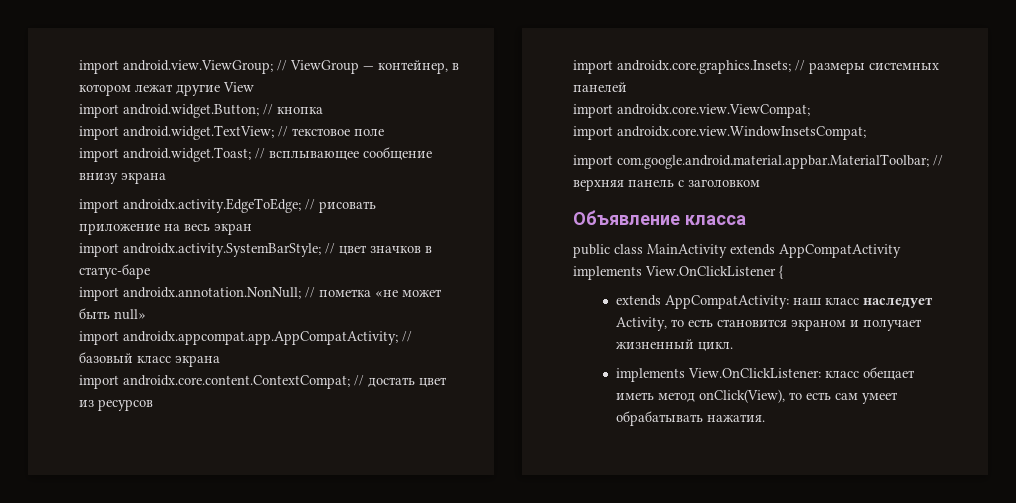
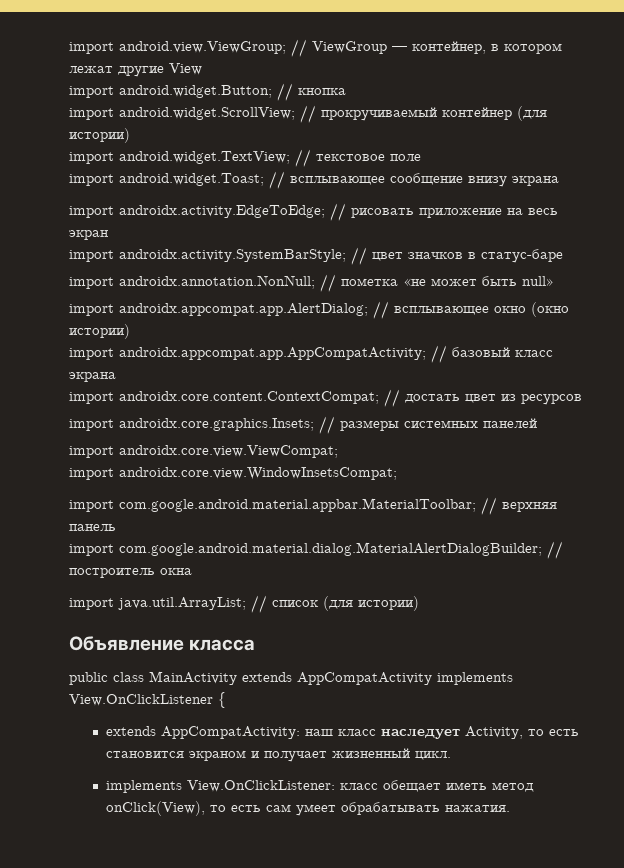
+ import android.widget.ScrollView; // прокручиваемый контейнер (для истории)
+ import androidx.appcompat.app.AlertDialog; // всплывающее окно (окно истории)
- import com.google.android.material.appbar.MaterialToolbar; // верхняя панель с заголовком
+ import com.google.android.material.appbar.MaterialToolbar; // верхняя панель
+ import com.google.android.material.dialog.MaterialAlertDialogBuilder; // построитель окна
+ import java.util.ArrayList; // список (для истории)

